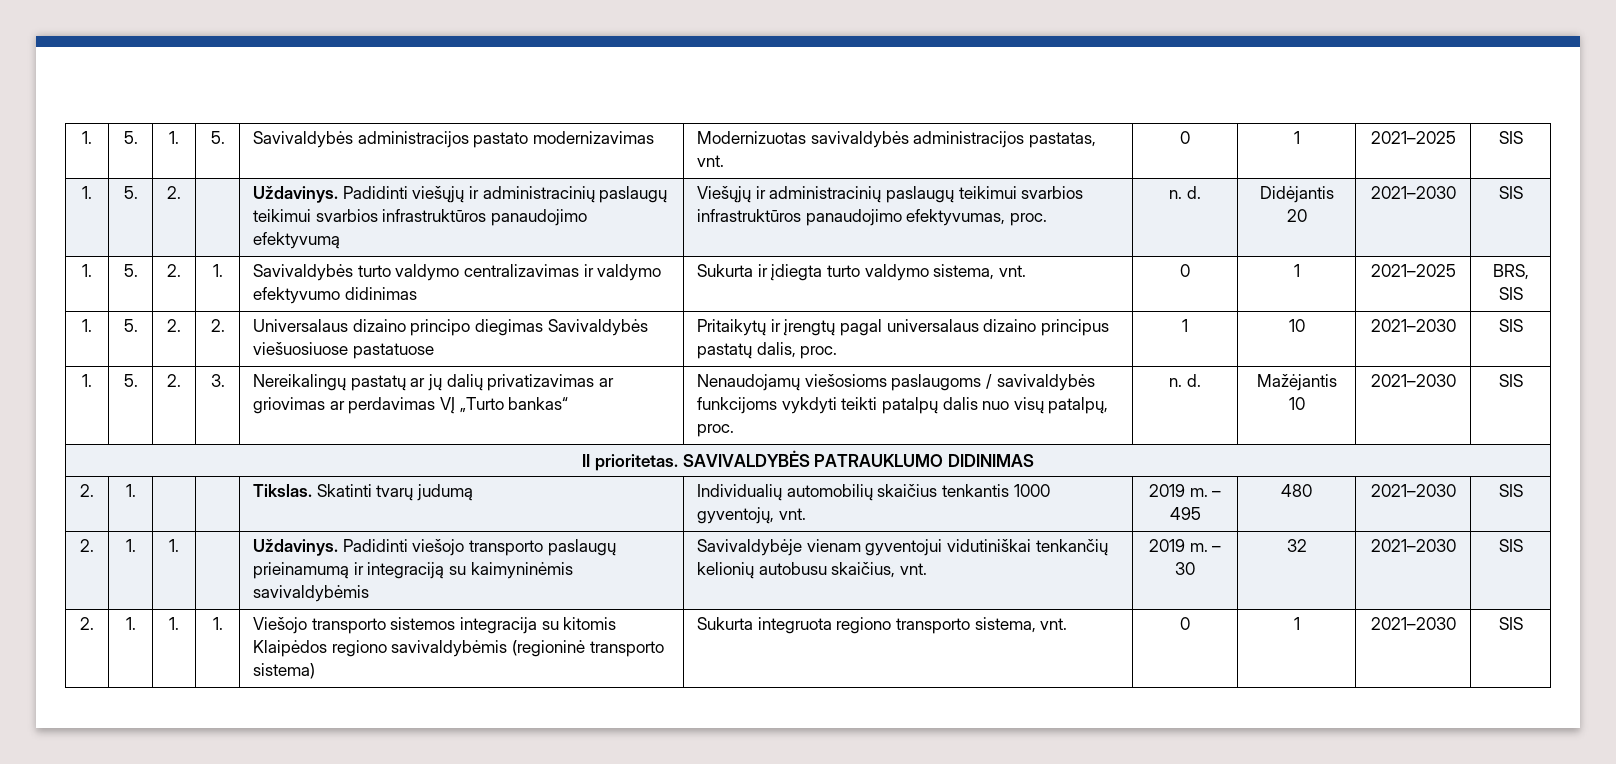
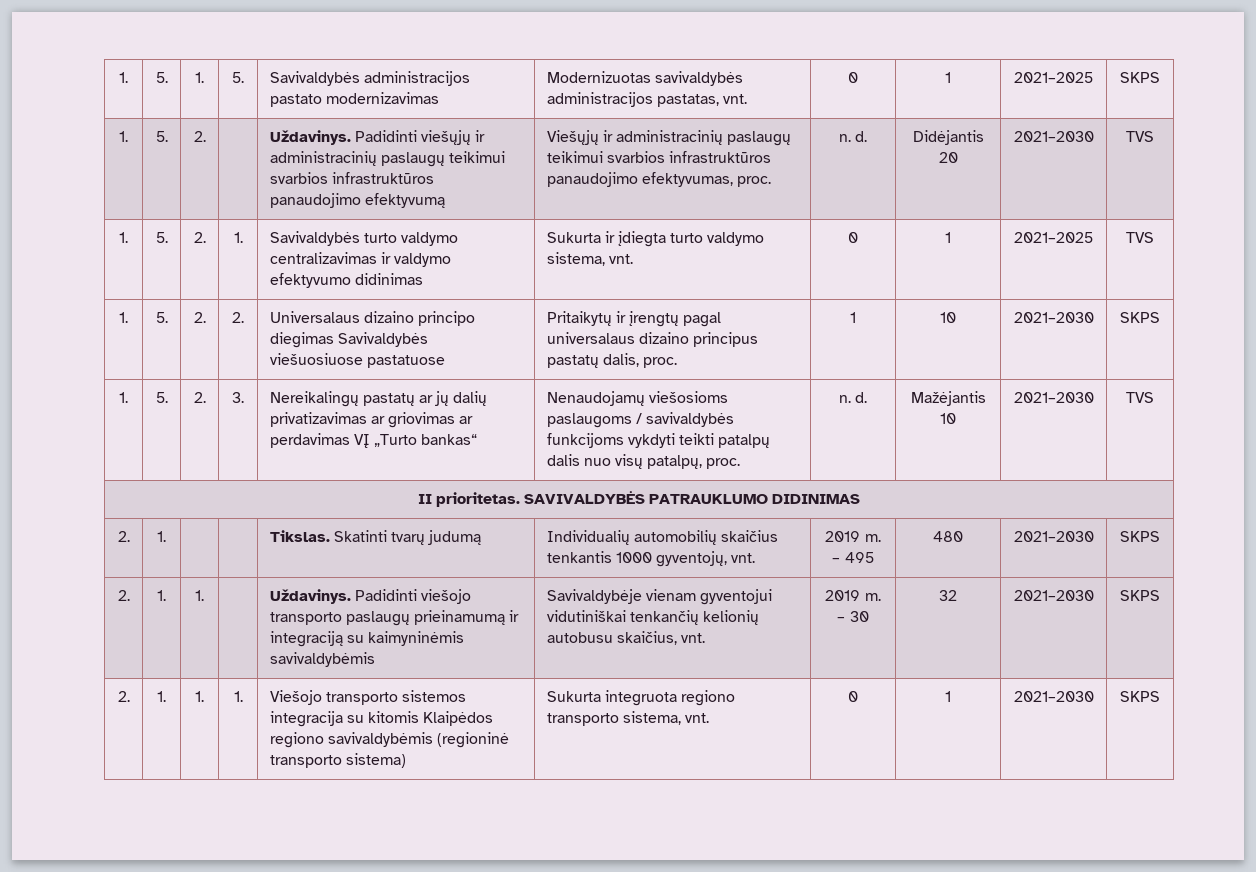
- 1. | 5. | 1. | 5. | Savivaldybės administracijos pastato modernizavimas | Modernizuotas savivaldybės administracijos pastatas, vnt. | 0 | 1 | 2021–2025 | SIS
+ 1. | 5. | 1. | 5. | Savivaldybės administracijos pastato modernizavimas | Modernizuotas savivaldybės administracijos pastatas, vnt. | 0 | 1 | 2021–2025 | SKPS
- 1. | 5. | 2. | | Uždavinys. Padidinti viešųjų ir administracinių paslaugų teikimui svarbios infrastruktūros panaudojimo efektyvumą | Viešųjų ir administracinių paslaugų teikimui svarbios infrastruktūros panaudojimo efektyvumas, proc. | n. d. | Didėjantis 20 | 2021–2030 | SIS
+ 1. | 5. | 2. | | Uždavinys. Padidinti viešųjų ir administracinių paslaugų teikimui svarbios infrastruktūros panaudojimo efektyvumą | Viešųjų ir administracinių paslaugų teikimui svarbios infrastruktūros panaudojimo efektyvumas, proc. | n. d. | Didėjantis 20 | 2021–2030 | TVS
- 1. | 5. | 2. | 1. | Savivaldybės turto valdymo centralizavimas ir valdymo efektyvumo didinimas | Sukurta ir įdiegta turto valdymo sistema, vnt. | 0 | 1 | 2021–2025 | BRS, SIS
+ 1. | 5. | 2. | 1. | Savivaldybės turto valdymo centralizavimas ir valdymo efektyvumo didinimas | Sukurta ir įdiegta turto valdymo sistema, vnt. | 0 | 1 | 2021–2025 | TVS
- 1. | 5. | 2. | 2. | Universalaus dizaino principo diegimas Savivaldybės viešuosiuose pastatuose | Pritaikytų ir įrengtų pagal universalaus dizaino principus pastatų dalis, proc. | 1 | 10 | 2021–2030 | SIS
+ 1. | 5. | 2. | 2. | Universalaus dizaino principo diegimas Savivaldybės viešuosiuose pastatuose | Pritaikytų ir įrengtų pagal universalaus dizaino principus pastatų dalis, proc. | 1 | 10 | 2021–2030 | SKPS
- 1. | 5. | 2. | 3. | Nereikalingų pastatų ar jų dalių privatizavimas ar griovimas ar perdavimas VĮ „Turto bankas“ | Nenaudojamų viešosioms paslaugoms / savivaldybės funkcijoms vykdyti teikti patalpų dalis nuo visų patalpų, proc. | n. d. | Mažėjantis 10 | 2021–2030 | SIS
+ 1. | 5. | 2. | 3. | Nereikalingų pastatų ar jų dalių privatizavimas ar griovimas ar perdavimas VĮ „Turto bankas“ | Nenaudojamų viešosioms paslaugoms / savivaldybės funkcijoms vykdyti teikti patalpų dalis nuo visų patalpų, proc. | n. d. | Mažėjantis 10 | 2021–2030 | TVS
- 2. | 1. | | | Tikslas. Skatinti tvarų judumą | Individualių automobilių skaičius tenkantis 1000 gyventojų, vnt. | 2019 m. – 495 | 480 | 2021–2030 | SIS
+ 2. | 1. | | | Tikslas. Skatinti tvarų judumą | Individualių automobilių skaičius tenkantis 1000 gyventojų, vnt. | 2019 m. – 495 | 480 | 2021–2030 | SKPS
- 2. | 1. | 1. | | Uždavinys. Padidinti viešojo transporto paslaugų prieinamumą ir integraciją su kaimyninėmis savivaldybėmis | Savivaldybėje vienam gyventojui vidutiniškai tenkančių kelionių autobusu skaičius, vnt. | 2019 m. – 30 | 32 | 2021–2030 | SIS
+ 2. | 1. | 1. | | Uždavinys. Padidinti viešojo transporto paslaugų prieinamumą ir integraciją su kaimyninėmis savivaldybėmis | Savivaldybėje vienam gyventojui vidutiniškai tenkančių kelionių autobusu skaičius, vnt. | 2019 m. – 30 | 32 | 2021–2030 | SKPS
- 2. | 1. | 1. | 1. | Viešojo transporto sistemos integracija su kitomis Klaipėdos regiono savivaldybėmis (regioninė transporto sistema) | Sukurta integruota regiono transporto sistema, vnt. | 0 | 1 | 2021–2030 | SIS
+ 2. | 1. | 1. | 1. | Viešojo transporto sistemos integracija su kitomis Klaipėdos regiono savivaldybėmis (regioninė transporto sistema) | Sukurta integruota regiono transporto sistema, vnt. | 0 | 1 | 2021–2030 | SKPS

